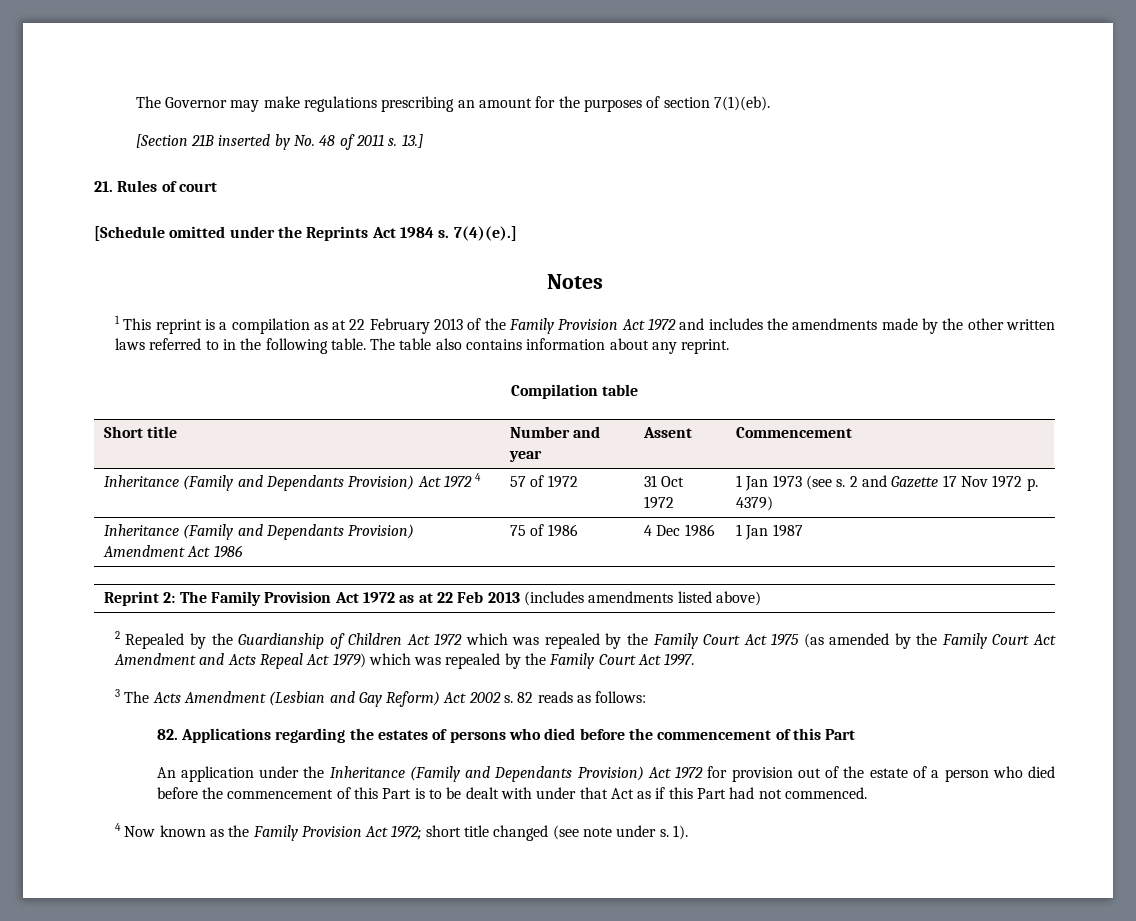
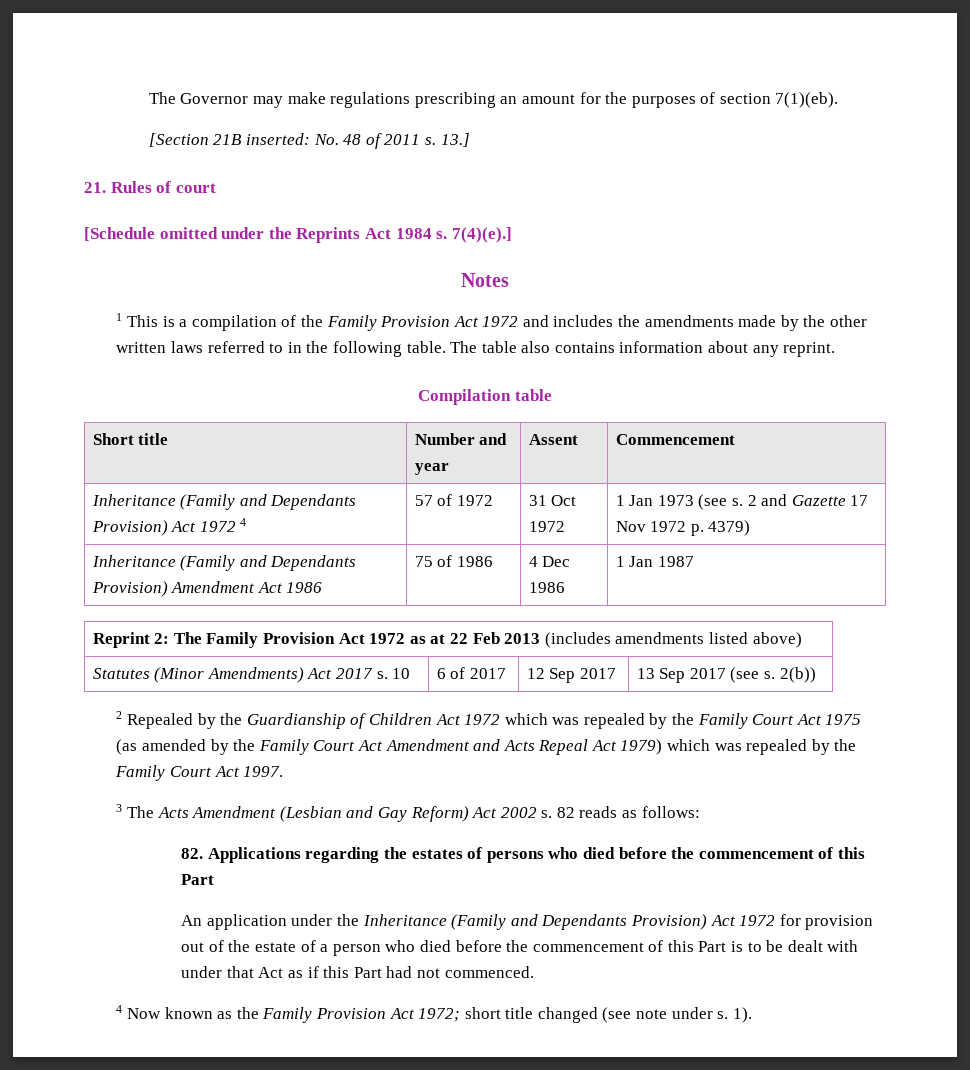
- [Section 21B inserted by No. 48 of 2011 s.
+ [Section 21B inserted: No. 48 of 2011 s.
- 1 This reprint is a compilation as at 22 February 2013 of the Family Provision Act 1972 and includes the amendments made by the other written laws referred to in the following table.
+ 1 This is a compilation of the Family Provision Act 1972 and includes the amendments made by the other written laws referred to in the following table.
+ Statutes (Minor Amendments) Act 2017 s. 10 | 6 of 2017 | 12 Sep 2017 | 13 Sep 2017 (see s. 2(b))

